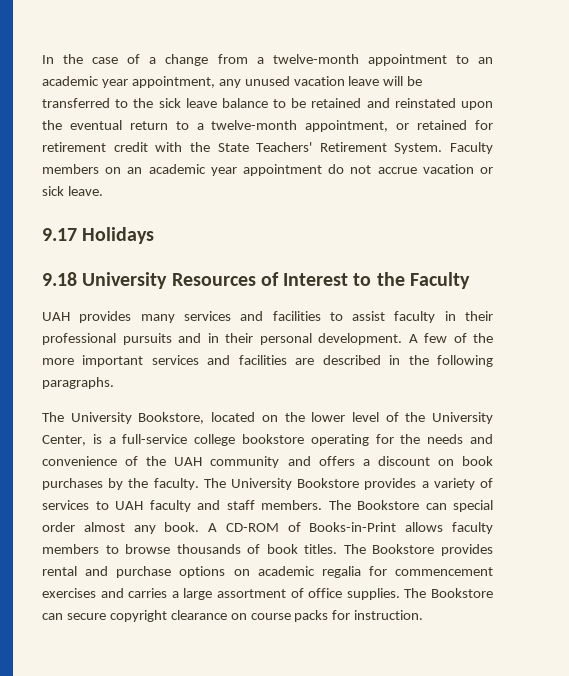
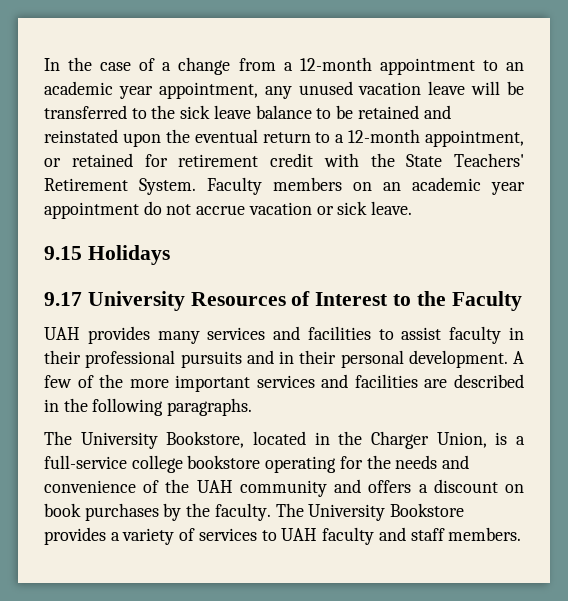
- In the case of a change from a twelve-month appointment to an academic year appointment, any unused vacation leave will be transferred to the sick leave balance to be retained and reinstated upon the eventual return to a twelve-month appointment, or retained for retirement credit with the State Teachers' Retirement System.
+ In the case of a change from a 12-month appointment to an academic year appointment, any unused vacation leave will be transferred to the sick leave balance to be retained and reinstated upon the eventual return to a 12-month appointment, or retained for retirement credit with the State Teachers' Retirement System.
- 9.17 Holidays
+ 9.15 Holidays
- 9.18 University Resources of Interest to the Faculty
+ 9.17 University Resources of Interest to the Faculty
- The University Bookstore, located on the lower level of the University Center, is a full-service college bookstore operating for the needs and convenience of the UAH community and offers a discount on book purchases by the faculty.
+ The University Bookstore, located in the Charger Union, is a full-service college bookstore operating for the needs and convenience of the UAH community and offers a discount on book purchases by the faculty.
- The Bookstore can special order almost any book. A CD-ROM of Books-in-Print allows faculty members to browse thousands of book titles. The Bookstore provides rental and purchase options on academic regalia for commencement exercises and carries a large assortment of office supplies. The Bookstore can secure copyright clearance on course packs for instruction.

